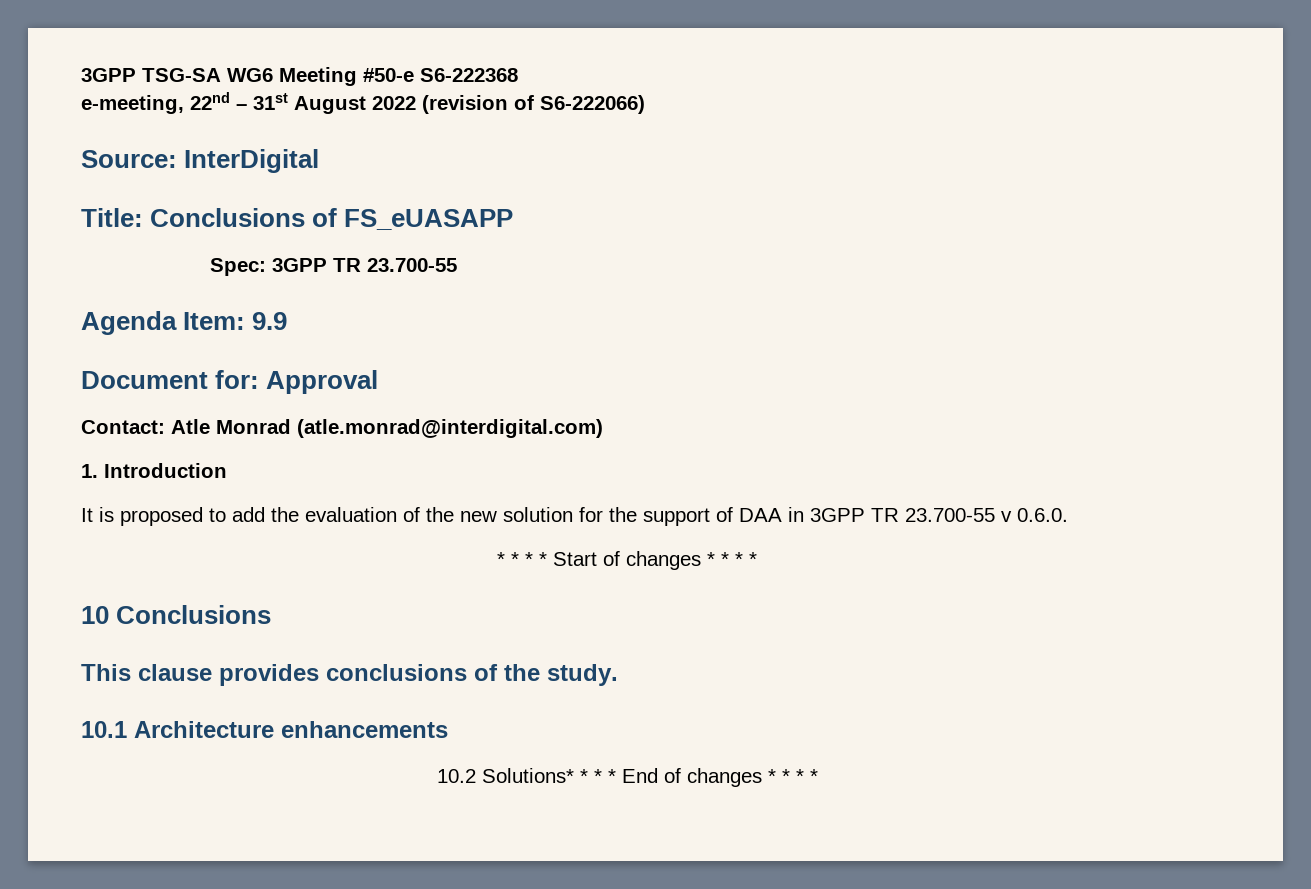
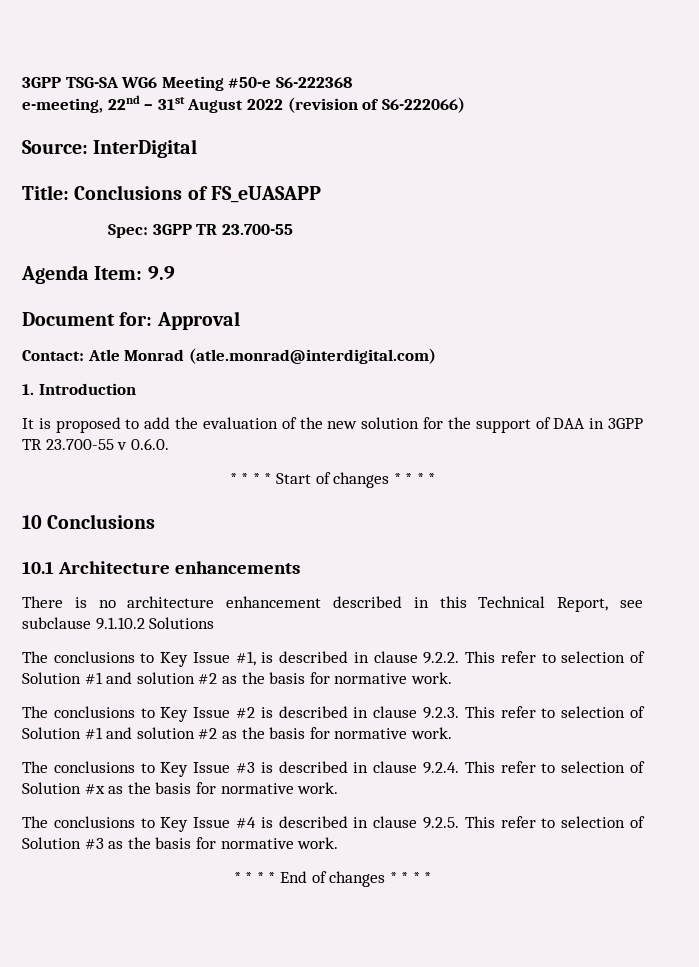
- This clause provides conclusions of the study.
  10.1 Architecture enhancements
- 10.2 Solutions* * * * End of changes * * * *
+ There is no architecture enhancement described in this Technical Report, see subclause 9.1.10.2 Solutions
+ The conclusions to Key Issue #1, is described in clause 9.2.2. This refer to selection of Solution #1 and solution #2 as the basis for normative work.
+ The conclusions to Key Issue #2 is described in clause 9.2.3. This refer to selection of Solution #1 and solution #2 as the basis for normative work.
+ The conclusions to Key Issue #3 is described in clause 9.2.4. This refer to selection of Solution #x as the basis for normative work.
+ The conclusions to Key Issue #4 is described in clause 9.2.5. This refer to selection of Solution #3 as the basis for normative work.
+ * * * * End of changes * * * *

